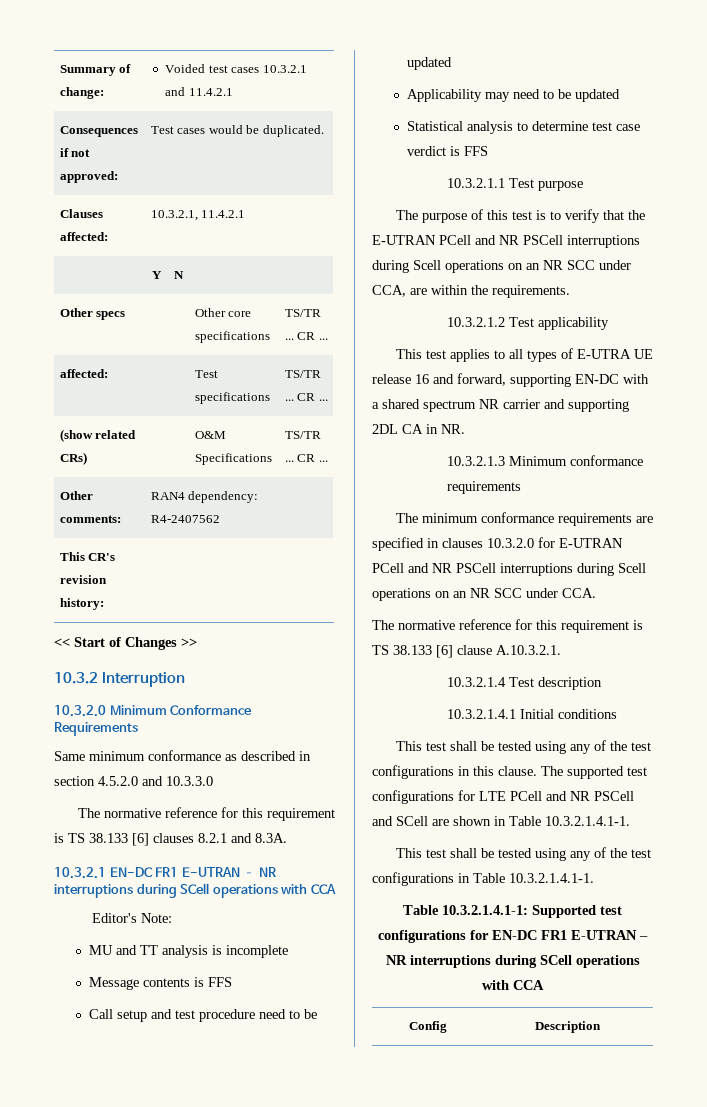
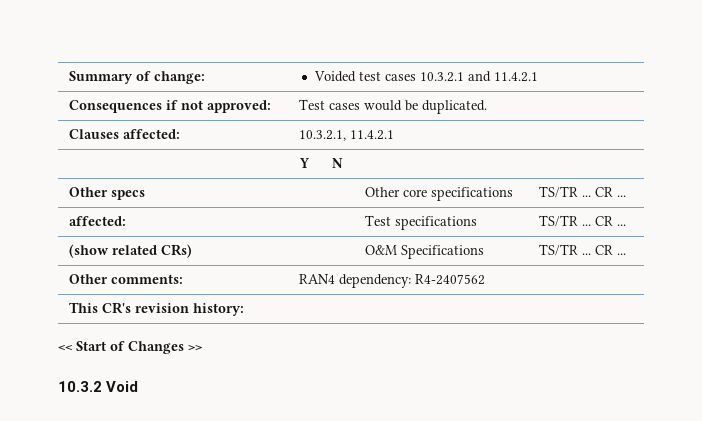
- 10.3.2 Interruption
- 10.3.2.0 Minimum Conformance Requirements
- Same minimum conformance as described in section 4.5.2.0 and 10.3.3.0
- The normative reference for this requirement is TS 38.133 [6] clauses 8.2.1 and 8.3A.
- 10.3.2.1 EN-DC FR1 E-UTRAN – NR interruptions during SCell operations with CCA
- Editor's Note:
- MU and TT analysis is incomplete
- Message contents is FFS
- Call setup and test procedure need to be updated
- Applicability may need to be updated
- Statistical analysis to determine test case verdict is FFS
- 10.3.2.1.1 Test purpose
- The purpose of this test is to verify that the E-UTRAN PCell and NR PSCell interruptions during Scell operations on an NR SCC under CCA, are within the requirements.
- 10.3.2.1.2 Test applicability
- This test applies to all types of E-UTRA UE release 16 and forward, supporting EN-DC with a shared spectrum NR carrier and supporting 2DL CA in NR.
- 10.3.2.1.3 Minimum conformance requirements
- The minimum conformance requirements are specified in clauses 10.3.2.0 for E-UTRAN PCell and NR PSCell interruptions during Scell operations on an NR SCC under CCA.
- The normative reference for this requirement is TS 38.133 [6] clause A.10.3.2.1.
- 10.3.2.1.4 Test description
- 10.3.2.1.4.1 Initial conditions
- This test shall be tested using any of the test configurations in this clause. The supported test configurations for LTE PCell and NR PSCell and SCell are shown in Table 10.3.2.1.4.1-1.
- This test shall be tested using any of the test configurations in Table 10.3.2.1.4.1-1.
- Table 10.3.2.1.4.1-1: Supported test configurations for EN-DC FR1 E-UTRAN – NR interruptions during SCell operations with CCA
- Config | Description
+ 10.3.2 Void

